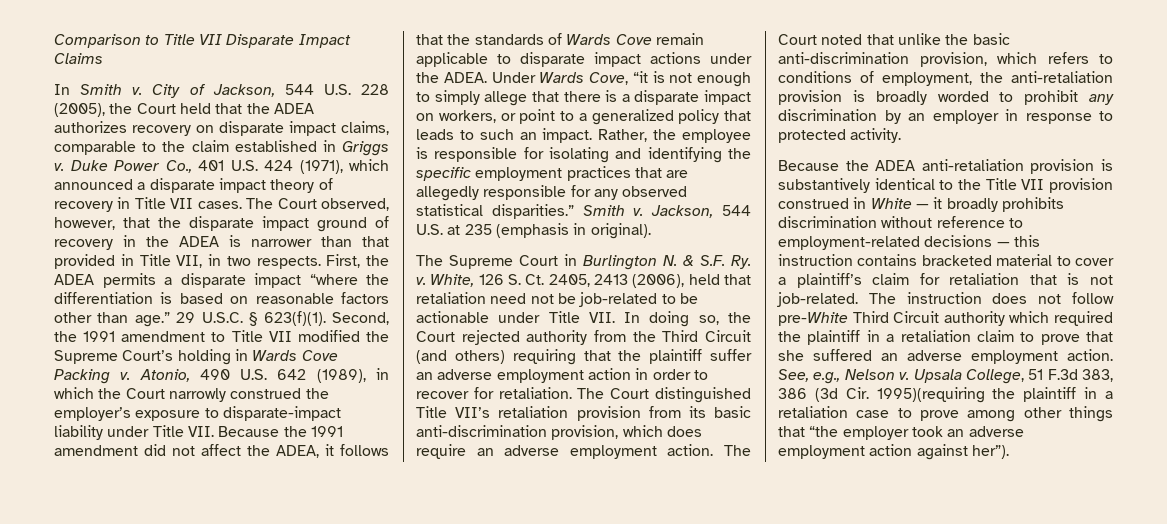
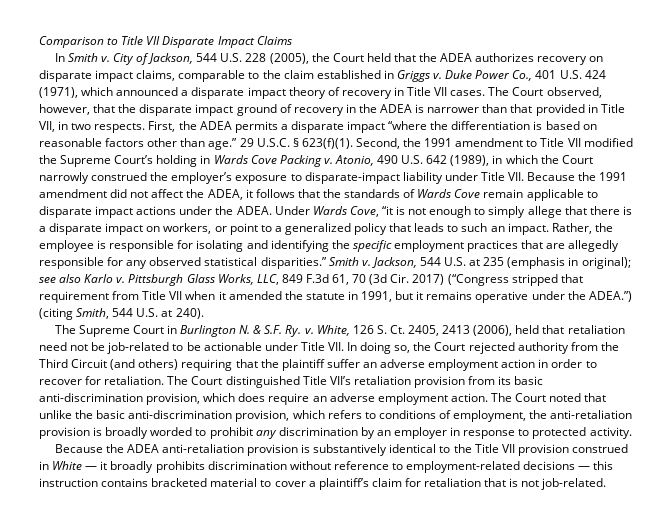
- Jackson, 544 U.S. at 235 (emphasis in original).
+ Jackson, 544 U.S. at 235 (emphasis in original); see also Karlo v. Pittsburgh Glass Works, LLC, 849 F.3d 61, 70 (3d Cir. 2017) (“Congress stripped that requirement from Title VII when it amended the statute in 1991, but it remains operative under the ADEA.”) (citing Smith, 544 U.S. at 240).
- The instruction does not follow pre-White Third Circuit authority which required the plaintiff in a retaliation claim to prove that she suffered an adverse employment action. See, e.g., Nelson v. Upsala College, 51 F.3d 383, 386 (3d Cir. 1995)(requiring the plaintiff in a retaliation case to prove among other things that “the employer took an adverse employment action against her”).

